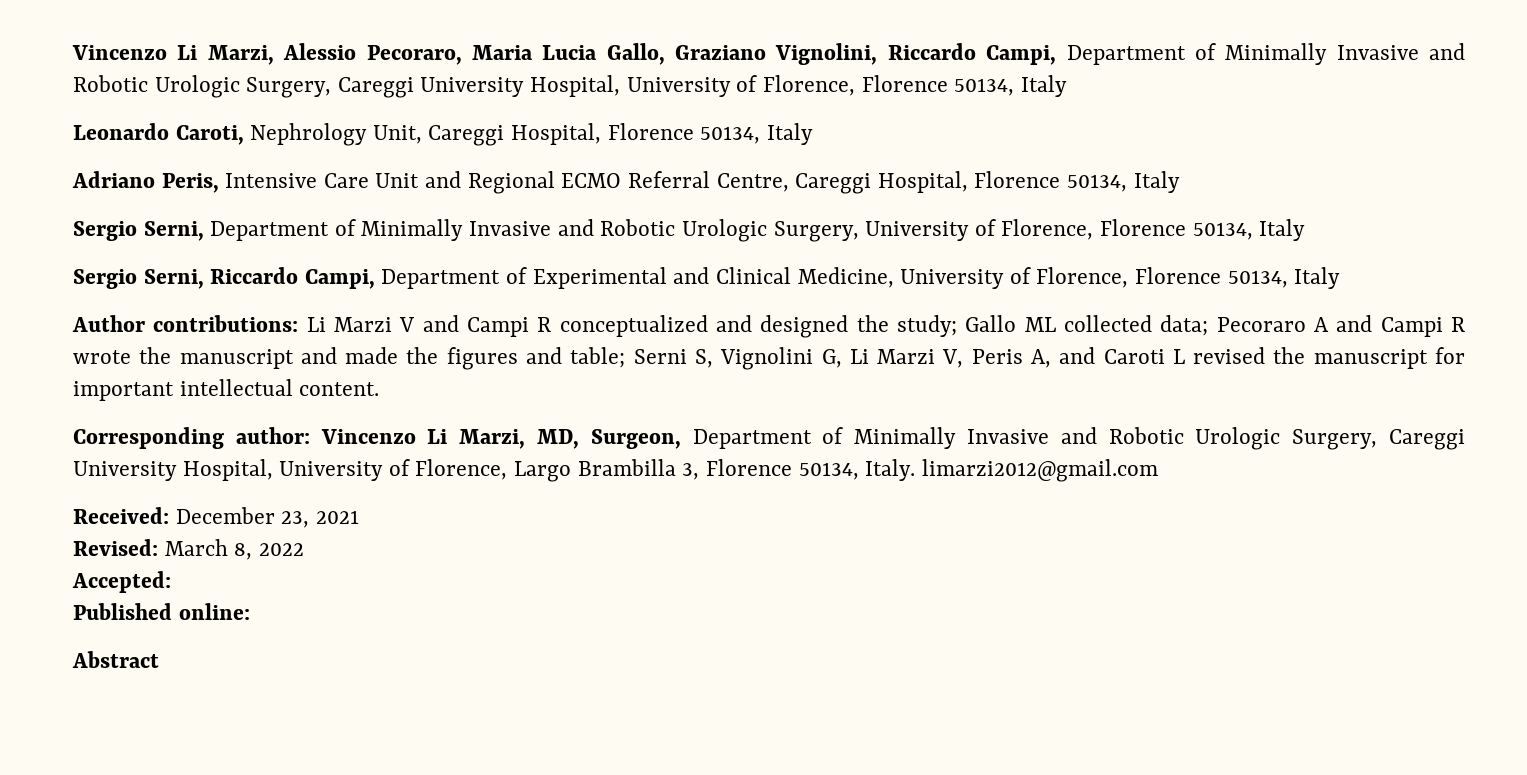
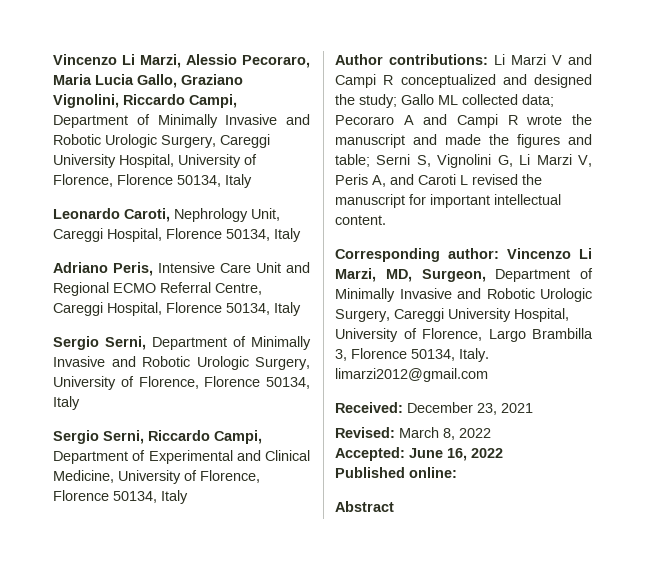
- Accepted:
+ Accepted: June 16, 2022

